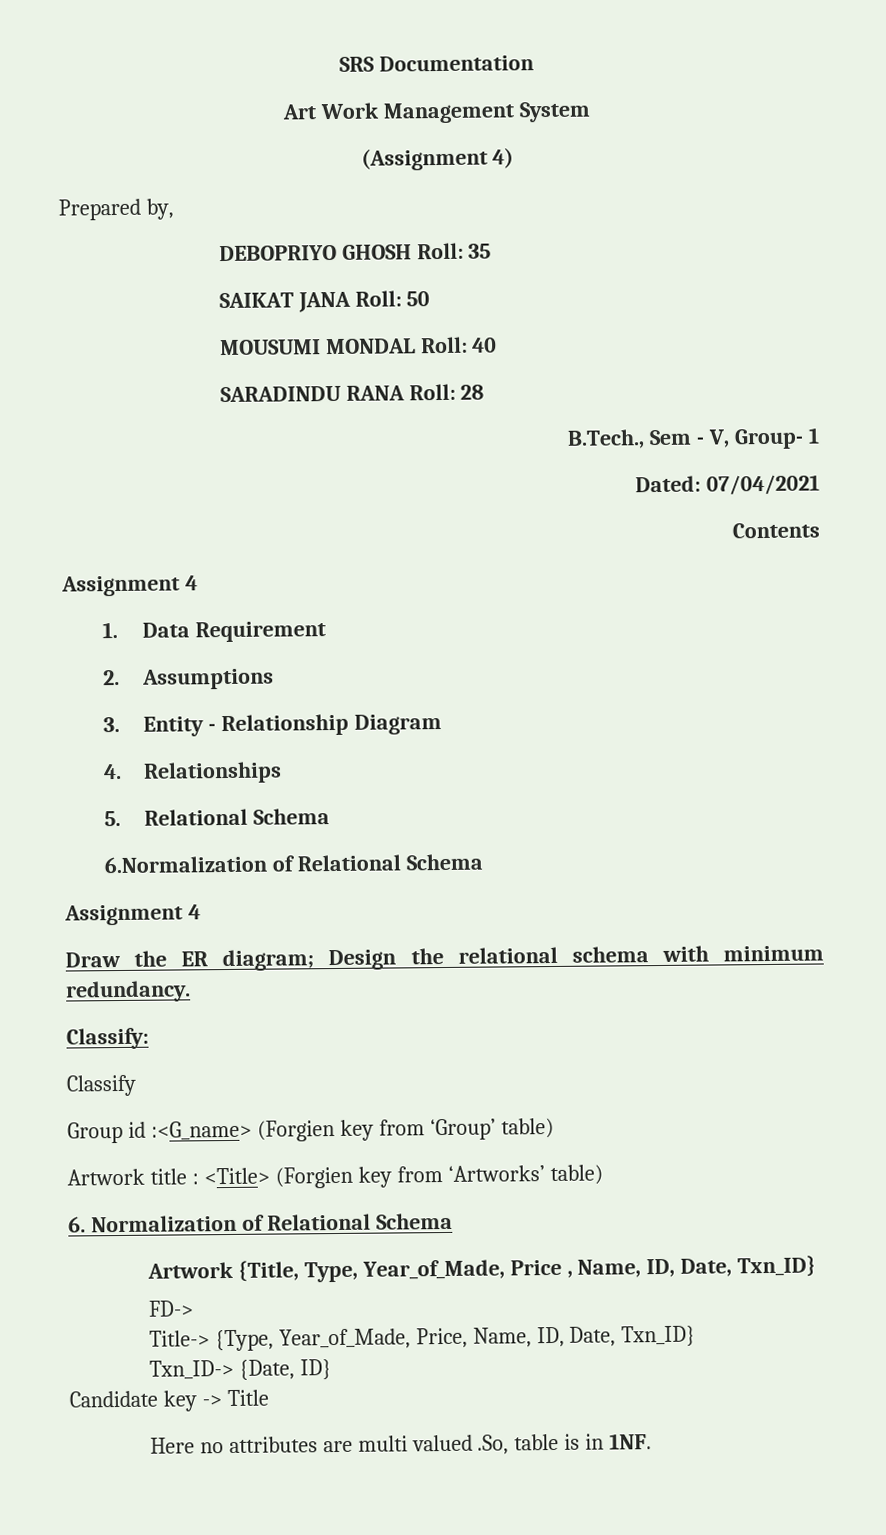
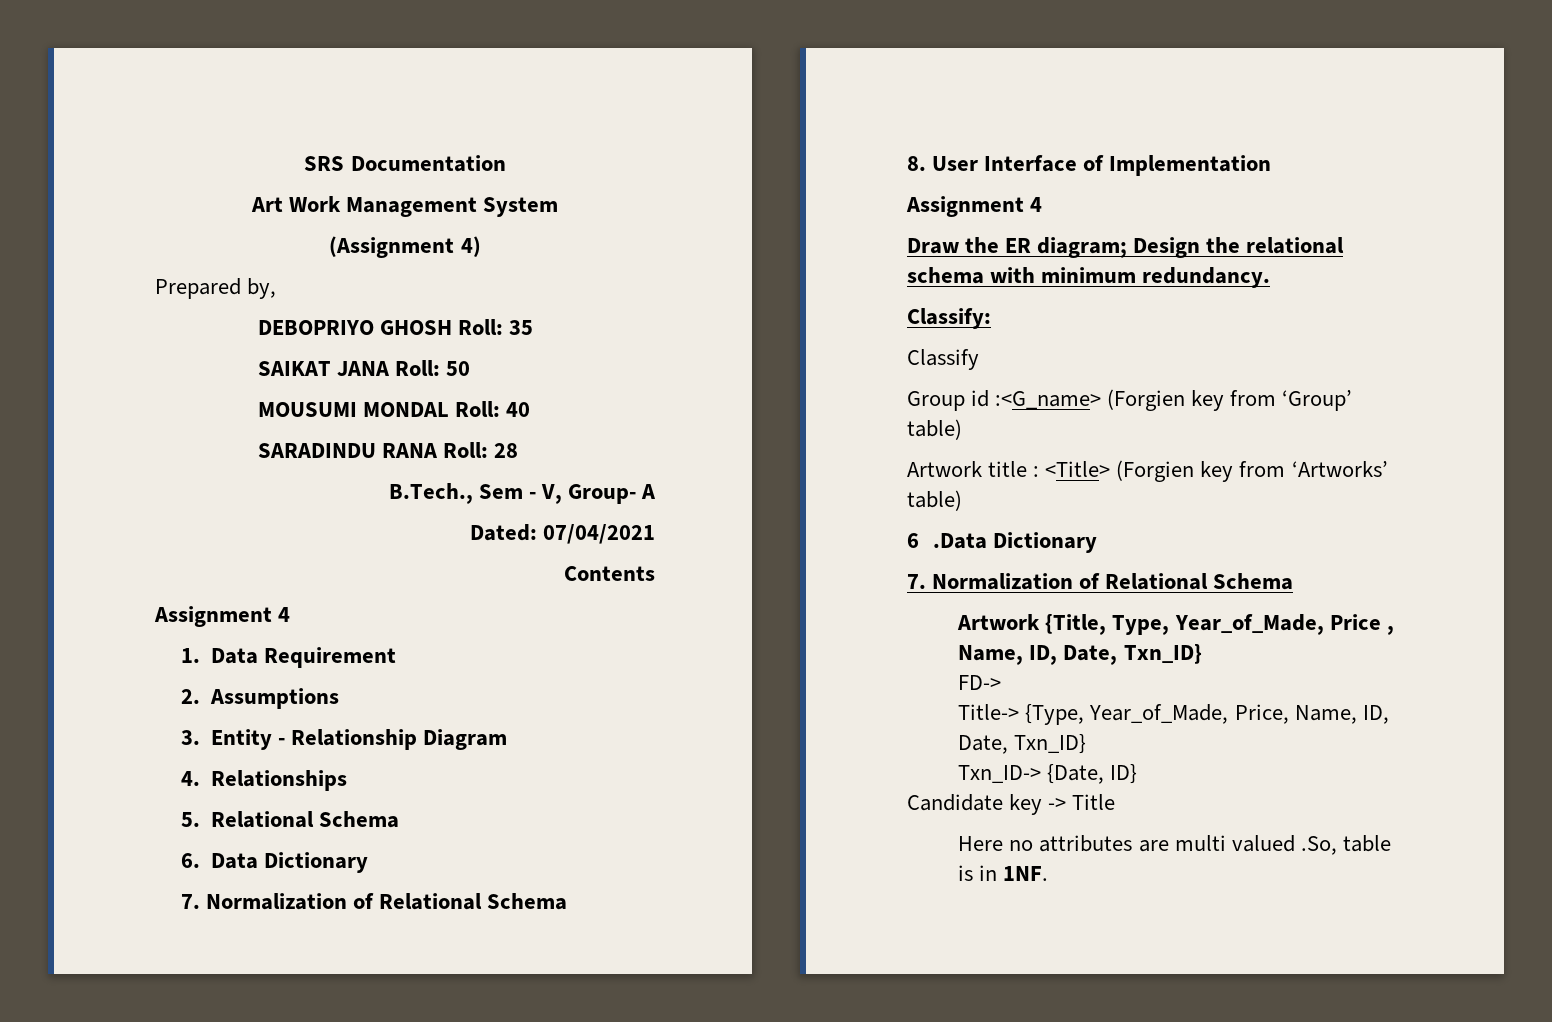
- B.Tech., Sem - V, Group- 1
+ B.Tech., Sem - V, Group- A
- 6.Normalization of Relational Schema
+ 6. Data Dictionary
+ 7. Normalization of Relational Schema
+ 8. User Interface of Implementation
- 6. Normalization of Relational Schema
+ 6 .Data Dictionary
+ 7. Normalization of Relational Schema

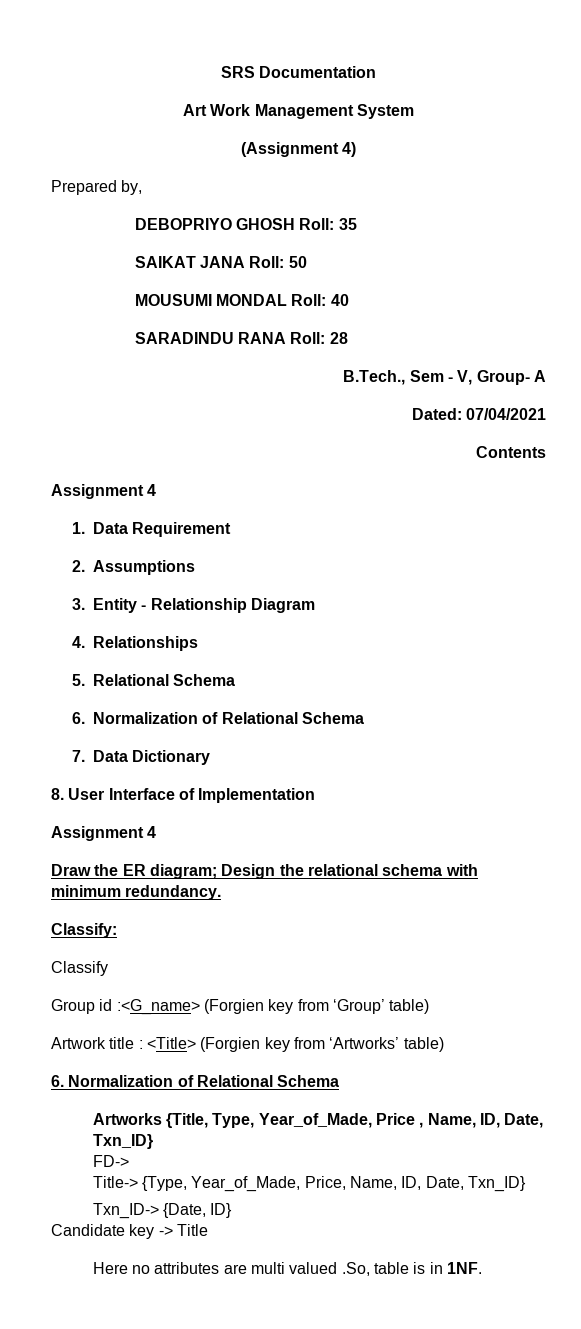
  5. Relational Schema
- 6. Data Dictionary
- 7. Normalization of Relational Schema
+ 6. Normalization of Relational Schema
+ 7. Data Dictionary
  Artwork title : <Title> (Forgien key from ‘Artworks’ table)
- 6 .Data Dictionary
- 7. Normalization of Relational Schema
- Artwork {Title, Type, Year_of_Made, Price , Name, ID, Date, Txn_ID}
+ 6. Normalization of Relational Schema
+ Artworks {Title, Type, Year_of_Made, Price , Name, ID, Date, Txn_ID}

